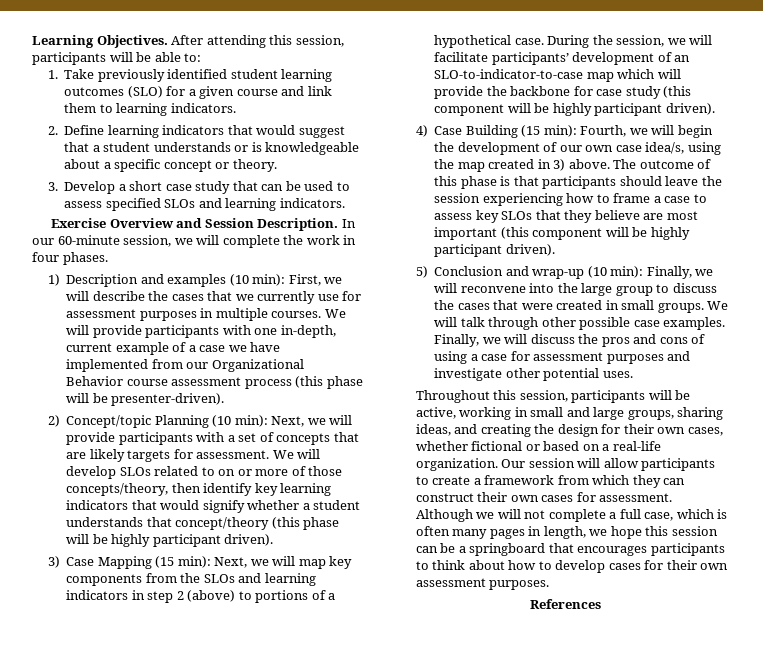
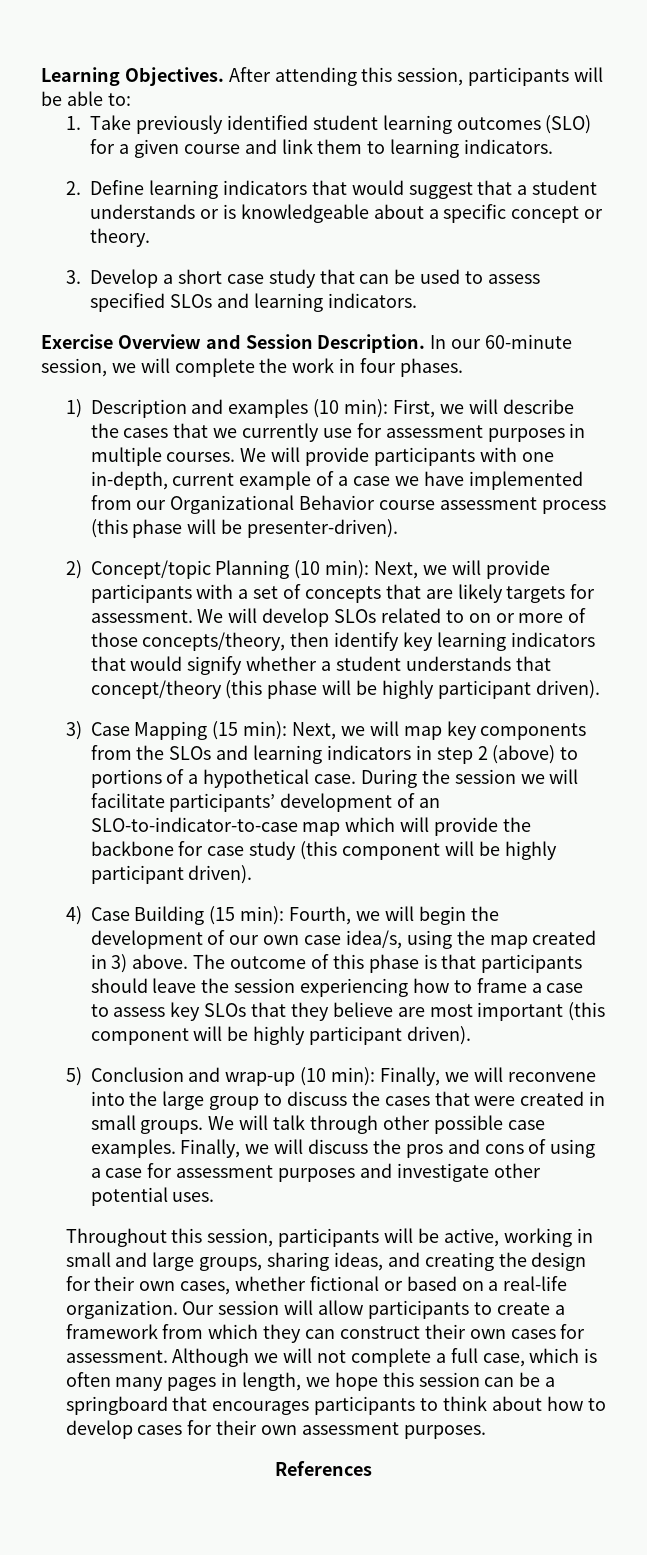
- During the session, we will facilitate participants’ development of an SLO-to-indicator-to-case map which will provide the backbone for case study (this component will be highly participant driven).
+ During the session we will facilitate participants’ development of an SLO-to-indicator-to-case map which will provide the backbone for case study (this component will be highly participant driven).

